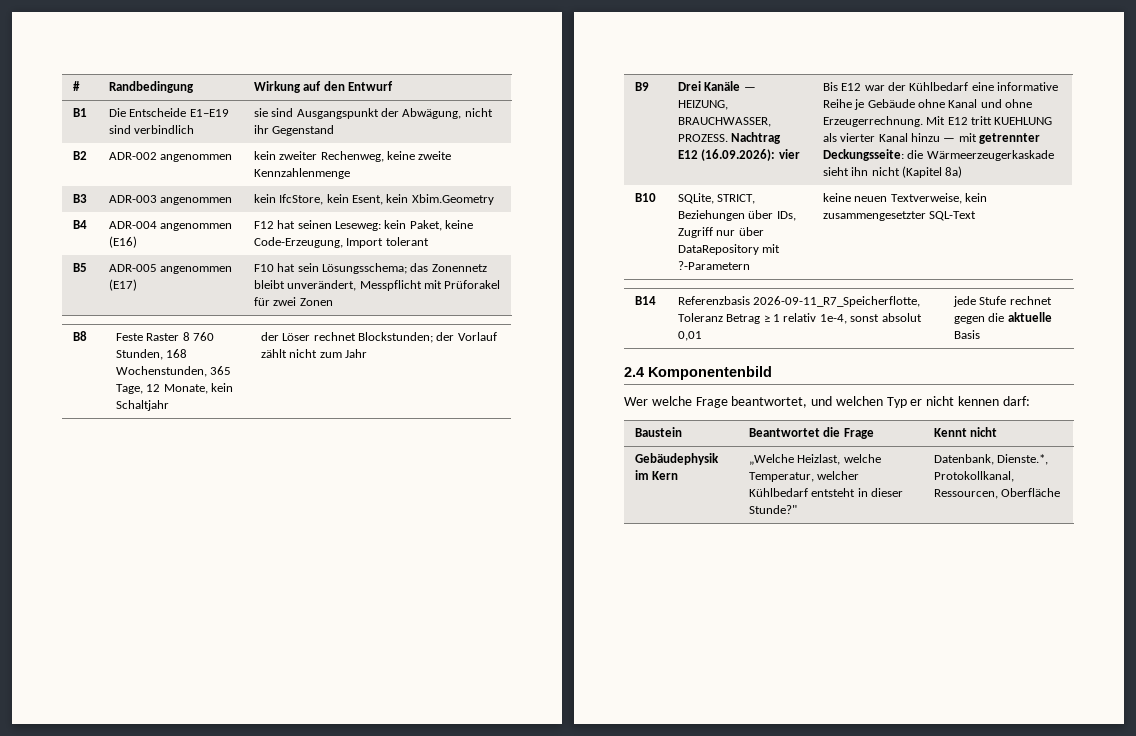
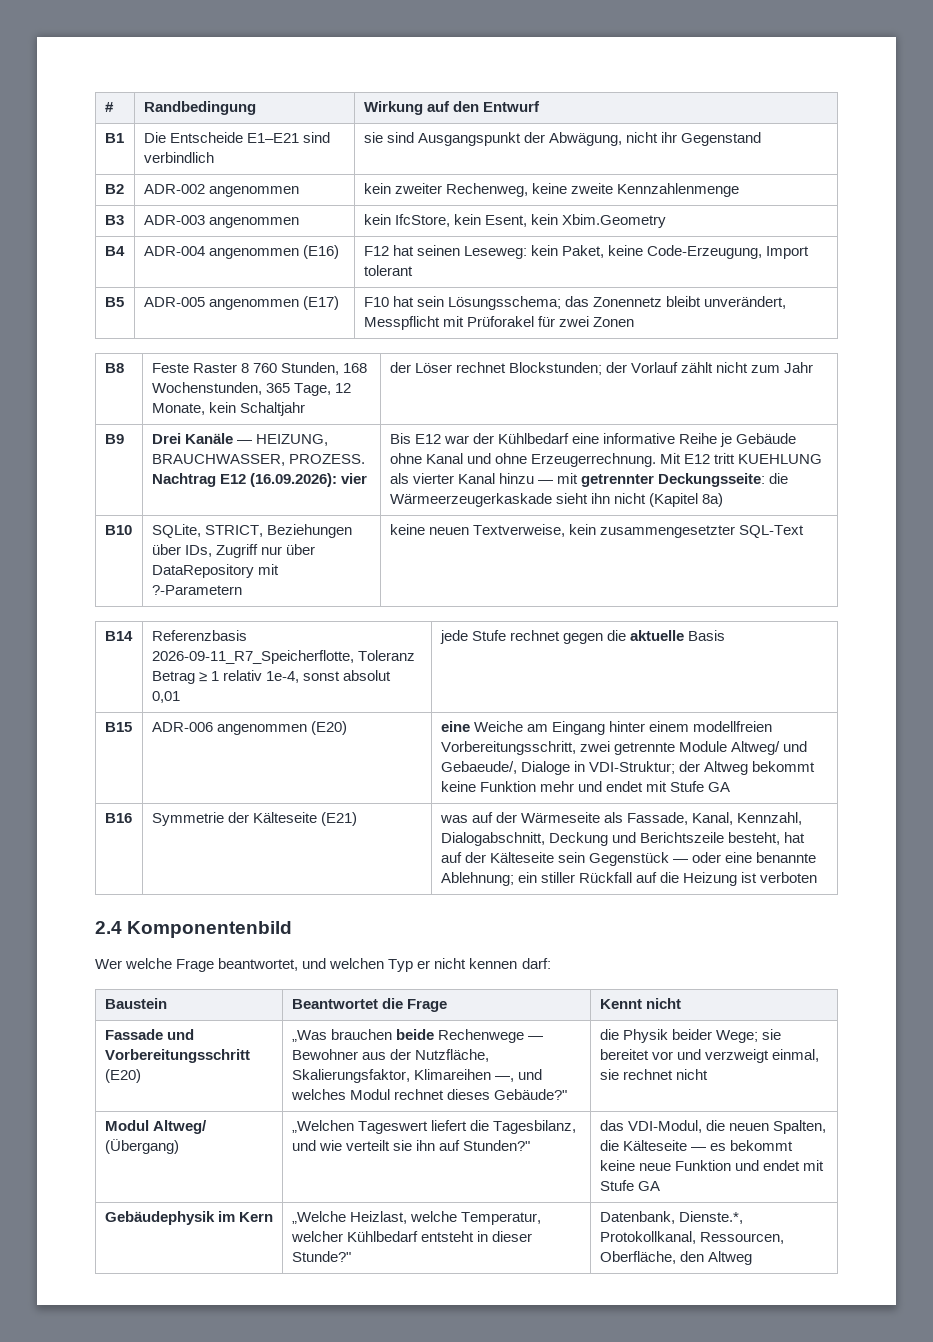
- B1 | Die Entscheide E1–E19 sind verbindlich | sie sind Ausgangspunkt der Abwägung, nicht ihr Gegenstand
+ B1 | Die Entscheide E1–E21 sind verbindlich | sie sind Ausgangspunkt der Abwägung, nicht ihr Gegenstand
+ B15 | ADR-006 angenommen (E20) | eine Weiche am Eingang hinter einem modellfreien Vorbereitungsschritt, zwei getrennte Module Altweg/ und Gebaeude/, Dialoge in VDI-Struktur; der Altweg bekommt keine Funktion mehr und endet mit Stufe GA
+ B16 | Symmetrie der Kälteseite (E21) | was auf der Wärmeseite als Fassade, Kanal, Kennzahl, Dialogabschnitt, Deckung und Berichtszeile besteht, hat auf der Kälteseite sein Gegenstück — oder eine benannte Ablehnung; ein stiller Rückfall auf die Heizung ist verboten
+ Fassade und Vorbereitungsschritt (E20) | „Was brauchen beide Rechenwege — Bewohner aus der Nutzfläche, Skalierungsfaktor, Klimareihen —, und welches Modul rechnet dieses Gebäude?" | die Physik beider Wege; sie bereitet vor und verzweigt einmal, sie rechnet nicht
+ Modul Altweg/ (Übergang) | „Welchen Tageswert liefert die Tagesbilanz, und wie verteilt sie ihn auf Stunden?" | das VDI-Modul, die neuen Spalten, die Kälteseite — es bekommt keine neue Funktion und endet mit Stufe GA
- Gebäudephysik im Kern | „Welche Heizlast, welche Temperatur, welcher Kühlbedarf entsteht in dieser Stunde?" | Datenbank, Dienste.*, Protokollkanal, Ressourcen, Oberfläche
+ Gebäudephysik im Kern | „Welche Heizlast, welche Temperatur, welcher Kühlbedarf entsteht in dieser Stunde?" | Datenbank, Dienste.*, Protokollkanal, Ressourcen, Oberfläche, den Altweg

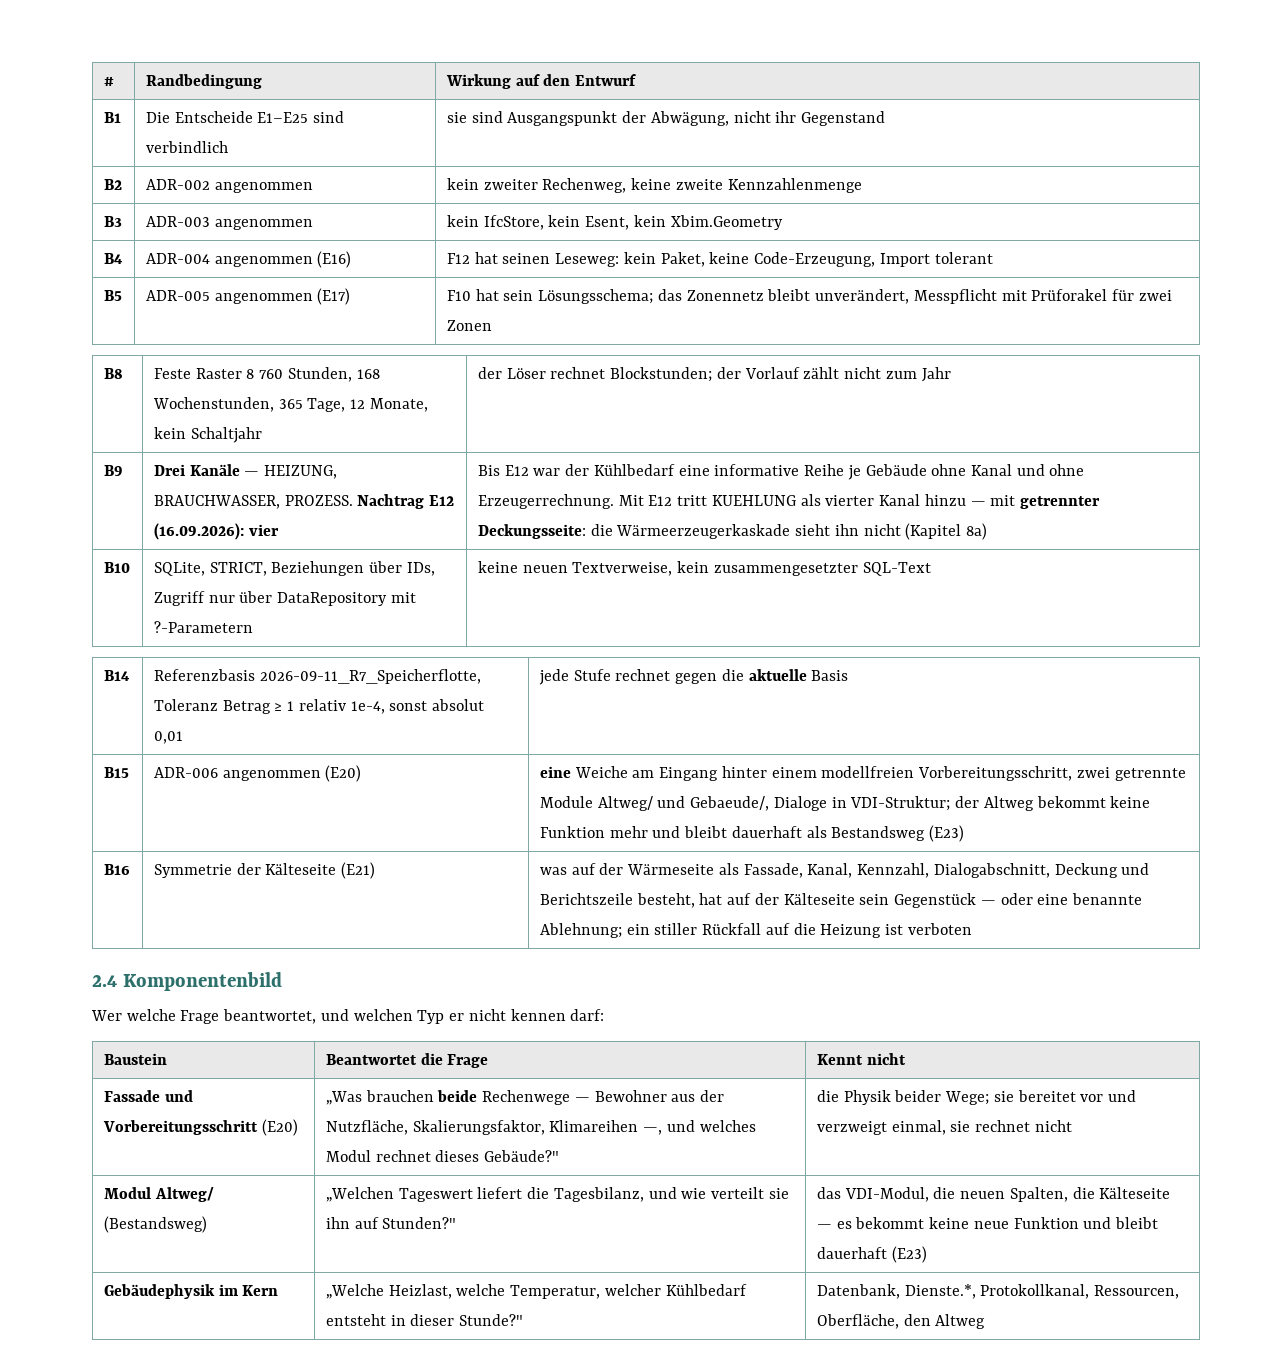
- B1 | Die Entscheide E1–E21 sind verbindlich | sie sind Ausgangspunkt der Abwägung, nicht ihr Gegenstand
+ B1 | Die Entscheide E1–E25 sind verbindlich | sie sind Ausgangspunkt der Abwägung, nicht ihr Gegenstand
- B15 | ADR-006 angenommen (E20) | eine Weiche am Eingang hinter einem modellfreien Vorbereitungsschritt, zwei getrennte Module Altweg/ und Gebaeude/, Dialoge in VDI-Struktur; der Altweg bekommt keine Funktion mehr und endet mit Stufe GA
+ B15 | ADR-006 angenommen (E20) | eine Weiche am Eingang hinter einem modellfreien Vorbereitungsschritt, zwei getrennte Module Altweg/ und Gebaeude/, Dialoge in VDI-Struktur; der Altweg bekommt keine Funktion mehr und bleibt dauerhaft als Bestandsweg (E23)
- Modul Altweg/ (Übergang) | „Welchen Tageswert liefert die Tagesbilanz, und wie verteilt sie ihn auf Stunden?" | das VDI-Modul, die neuen Spalten, die Kälteseite — es bekommt keine neue Funktion und endet mit Stufe GA
+ Modul Altweg/ (Bestandsweg) | „Welchen Tageswert liefert die Tagesbilanz, und wie verteilt sie ihn auf Stunden?" | das VDI-Modul, die neuen Spalten, die Kälteseite — es bekommt keine neue Funktion und bleibt dauerhaft (E23)

